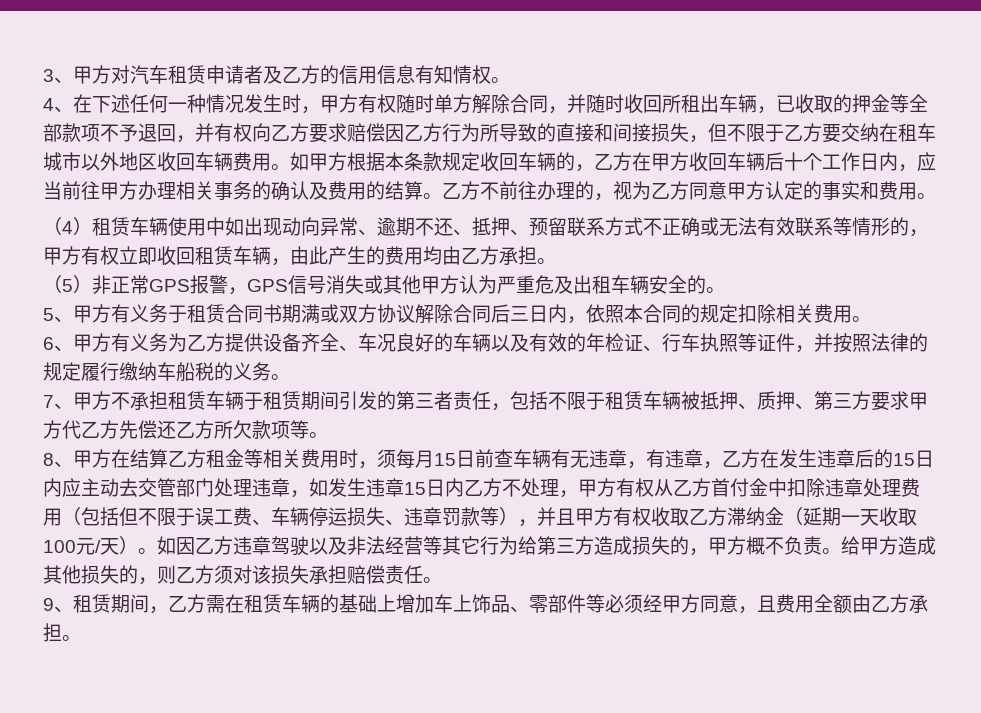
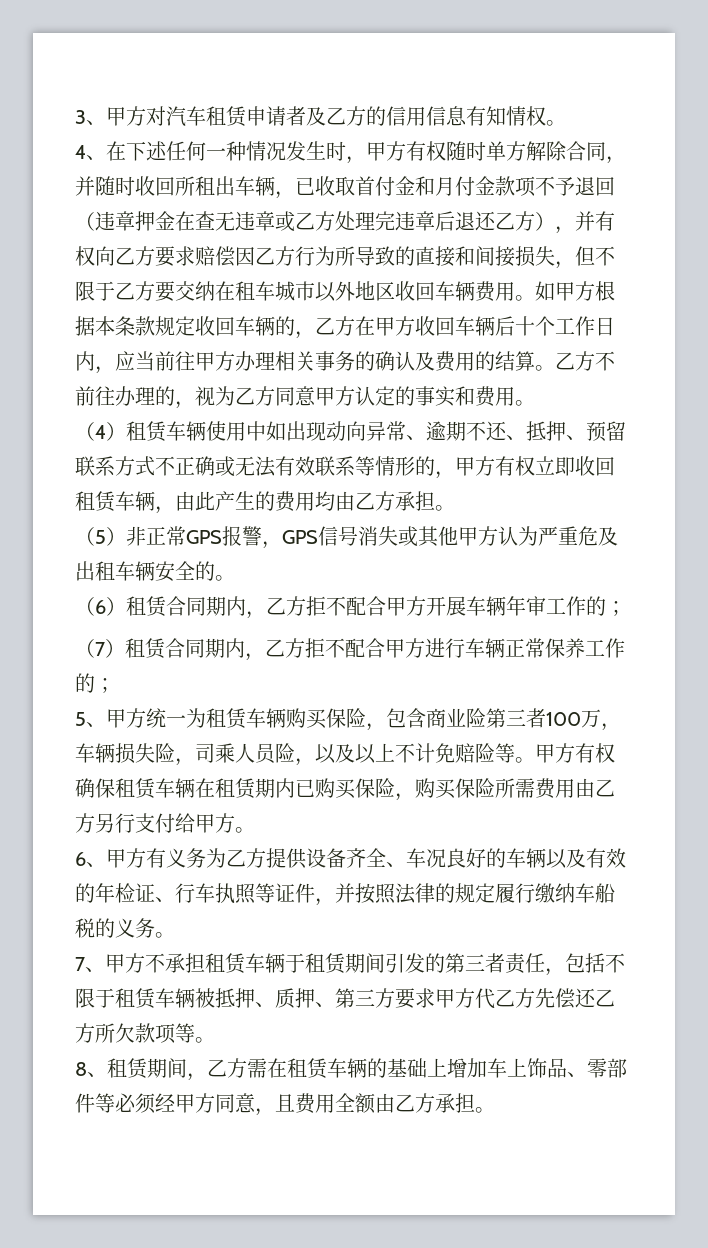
- 4、在下述任何一种情况发生时，甲方有权随时单方解除合同，并随时收回所租出车辆，已收取的押金等全部款项不予退回，并有权向乙方要求赔偿因乙方行为所导致的直接和间接损失，但不限于乙方要交纳在租车城市以外地区收回车辆费用。
+ 4、在下述任何一种情况发生时，甲方有权随时单方解除合同，并随时收回所租出车辆，已收取首付金和月付金款项不予退回（违章押金在查无违章或乙方处理完违章后退还乙方），并有权向乙方要求赔偿因乙方行为所导致的直接和间接损失，但不限于乙方要交纳在租车城市以外地区收回车辆费用。
- 5、甲方有义务于租赁合同书期满或双方协议解除合同后三日内，依照本合同的规定扣除相关费用。
+ （6）租赁合同期内，乙方拒不配合甲方开展车辆年审工作的；
+ （7）租赁合同期内，乙方拒不配合甲方进行车辆正常保养工作的；
+ 5、甲方统一为租赁车辆购买保险，包含商业险第三者100万，车辆损失险，司乘人员险，以及以上不计免赔险等。甲方有权确保租赁车辆在租赁期内已购买保险，购买保险所需费用由乙方另行支付给甲方。
- 8、甲方在结算乙方租金等相关费用时，须每月15日前查车辆有无违章，有违章，乙方在发生违章后的15日内应主动去交管部门处理违章，如发生违章15日内乙方不处理，甲方有权从乙方首付金中扣除违章处理费用（包括但不限于误工费、车辆停运损失、违章罚款等），并且甲方有权收取乙方滞纳金（延期一天收取100元/天）。如因乙方违章驾驶以及非法经营等其它行为给第三方造成损失的，甲方概不负责。给甲方造成其他损失的，则乙方须对该损失承担赔偿责任。
- 9、租赁期间，乙方需在租赁车辆的基础上增加车上饰品、零部件等必须经甲方同意，且费用全额由乙方承担。
+ 8、租赁期间，乙方需在租赁车辆的基础上增加车上饰品、零部件等必须经甲方同意，且费用全额由乙方承担。

